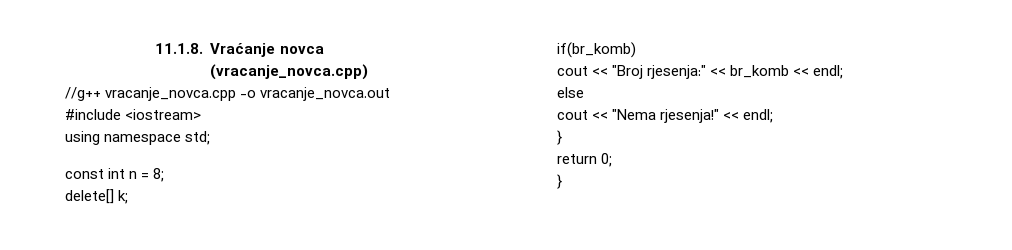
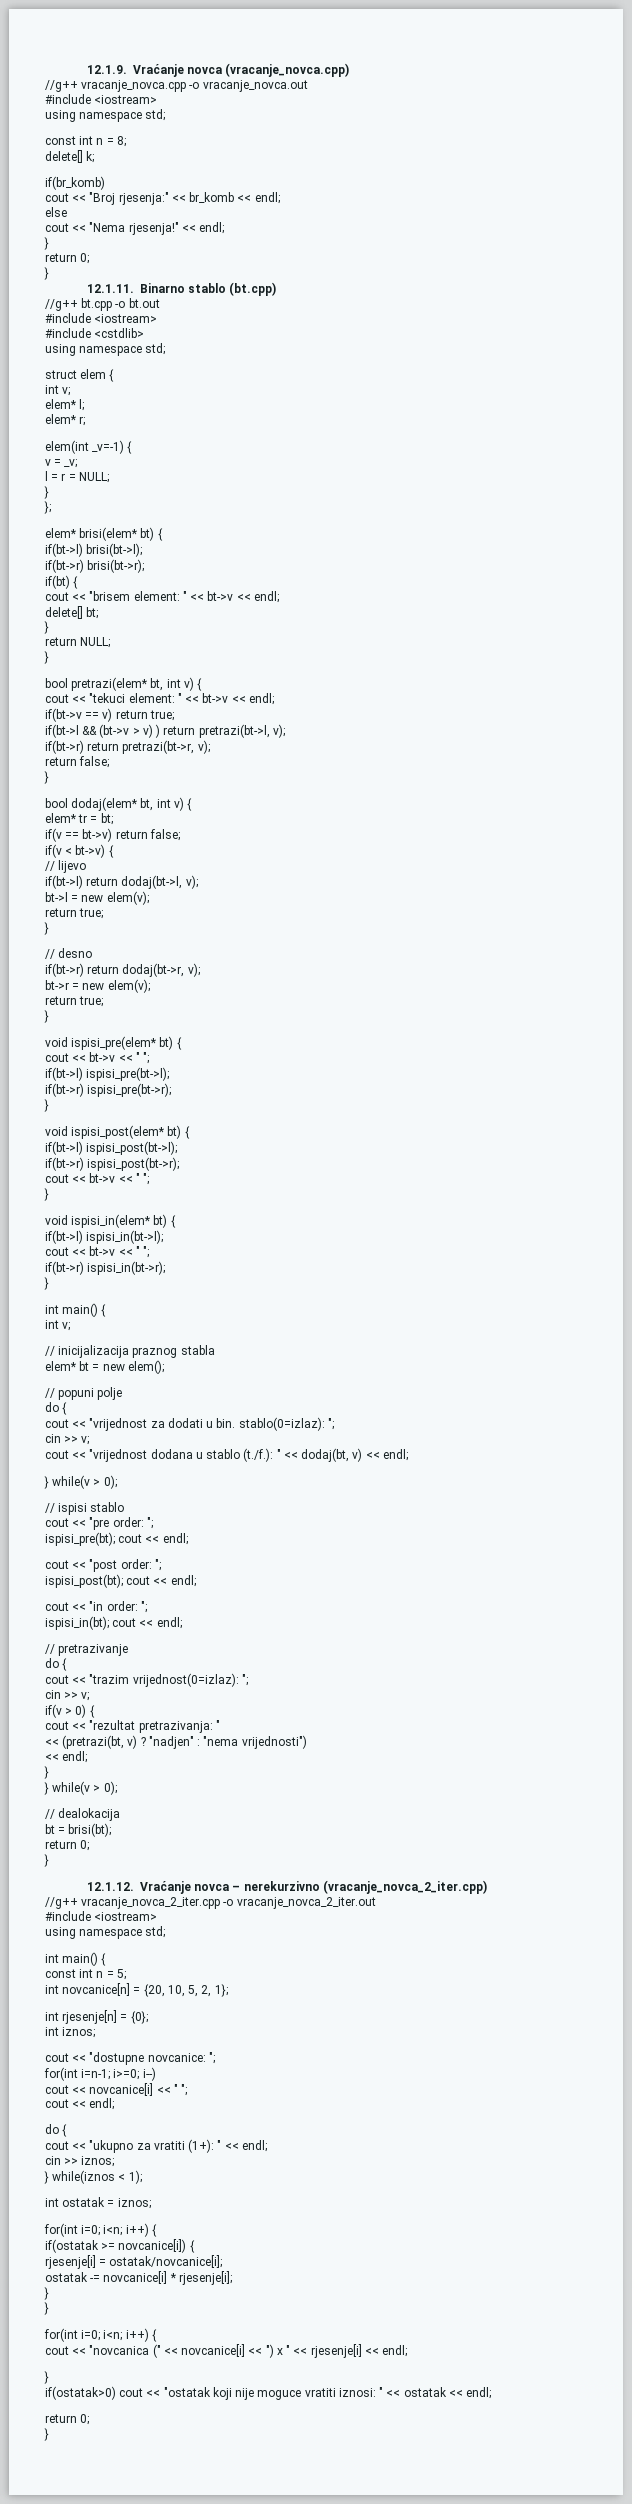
- 11.1.8. Vraćanje novca (vracanje_novca.cpp)
+ 12.1.9. Vraćanje novca (vracanje_novca.cpp)
+ 12.1.11. Binarno stablo (bt.cpp)
+ //g++ bt.cpp -o bt.out
+ #include <iostream>
+ #include <cstdlib>
+ using namespace std;
+ struct elem {
+ int v;
+ elem* l;
+ elem* r;
+ elem(int _v=-1) {
+ v = _v;
+ l = r = NULL;
+ }
+ };
+ elem* brisi(elem* bt) {
+ if(bt->l) brisi(bt->l);
+ if(bt->r) brisi(bt->r);
+ if(bt) {
+ cout << "brisem element: " << bt->v << endl;
+ delete[] bt;
+ }
+ return NULL;
+ }
+ bool pretrazi(elem* bt, int v) {
+ cout << "tekuci element: " << bt->v << endl;
+ if(bt->v == v) return true;
+ if(bt->l && (bt->v > v) ) return pretrazi(bt->l, v);
+ if(bt->r) return pretrazi(bt->r, v);
+ return false;
+ }
+ bool dodaj(elem* bt, int v) {
+ elem* tr = bt;
+ if(v == bt->v) return false;
+ if(v < bt->v) {
+ // lijevo
+ if(bt->l) return dodaj(bt->l, v);
+ bt->l = new elem(v);
+ return true;
+ }
+ // desno
+ if(bt->r) return dodaj(bt->r, v);
+ bt->r = new elem(v);
+ return true;
+ }
+ void ispisi_pre(elem* bt) {
+ cout << bt->v << " ";
+ if(bt->l) ispisi_pre(bt->l);
+ if(bt->r) ispisi_pre(bt->r);
+ }
+ void ispisi_post(elem* bt) {
+ if(bt->l) ispisi_post(bt->l);
+ if(bt->r) ispisi_post(bt->r);
+ cout << bt->v << " ";
+ }
+ void ispisi_in(elem* bt) {
+ if(bt->l) ispisi_in(bt->l);
+ cout << bt->v << " ";
+ if(bt->r) ispisi_in(bt->r);
+ }
+ int main() {
+ int v;
+ // inicijalizacija praznog stabla
+ elem* bt = new elem();
+ // popuni polje
+ do {
+ cout << "vrijednost za dodati u bin. stablo(0=izlaz): ";
+ cin >> v;
+ cout << "vrijednost dodana u stablo (t./f.): " << dodaj(bt, v) << endl;
+ } while(v > 0);
+ // ispisi stablo
+ cout << "pre order: ";
+ ispisi_pre(bt); cout << endl;
+ cout << "post order: ";
+ ispisi_post(bt); cout << endl;
+ cout << "in order: ";
+ ispisi_in(bt); cout << endl;
+ // pretrazivanje
+ do {
+ cout << "trazim vrijednost(0=izlaz): ";
+ cin >> v;
+ if(v > 0) {
+ cout << "rezultat pretrazivanja: "
+ << (pretrazi(bt, v) ? "nadjen" : "nema vrijednosti")
+ << endl;
+ }
+ } while(v > 0);
+ // dealokacija
+ bt = brisi(bt);
+ return 0;
+ }
+ 12.1.12. Vraćanje novca – nerekurzivno (vracanje_novca_2_iter.cpp)
+ //g++ vracanje_novca_2_iter.cpp -o vracanje_novca_2_iter.out
+ #include <iostream>
+ using namespace std;
+ int main() {
+ const int n = 5;
+ int novcanice[n] = {20, 10, 5, 2, 1};
+ int rjesenje[n] = {0};
+ int iznos;
+ cout << "dostupne novcanice: ";
+ for(int i=n-1; i>=0; i--)
+ cout << novcanice[i] << " ";
+ cout << endl;
+ do {
+ cout << "ukupno za vratiti (1+): " << endl;
+ cin >> iznos;
+ } while(iznos < 1);
+ int ostatak = iznos;
+ for(int i=0; i<n; i++) {
+ if(ostatak >= novcanice[i]) {
+ rjesenje[i] = ostatak/novcanice[i];
+ ostatak -= novcanice[i] * rjesenje[i];
+ }
+ }
+ for(int i=0; i<n; i++) {
+ cout << "novcanica (" << novcanice[i] << ") x " << rjesenje[i] << endl;
+ }
+ if(ostatak>0) cout << "ostatak koji nije moguce vratiti iznosi: " << ostatak << endl;
+ return 0;
+ }

